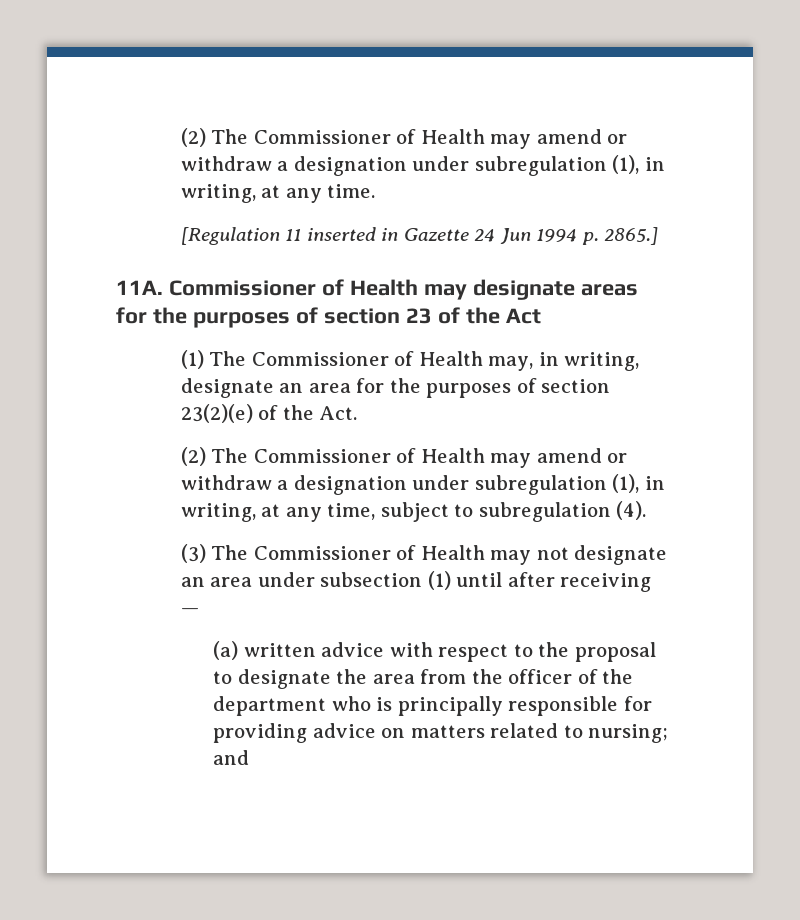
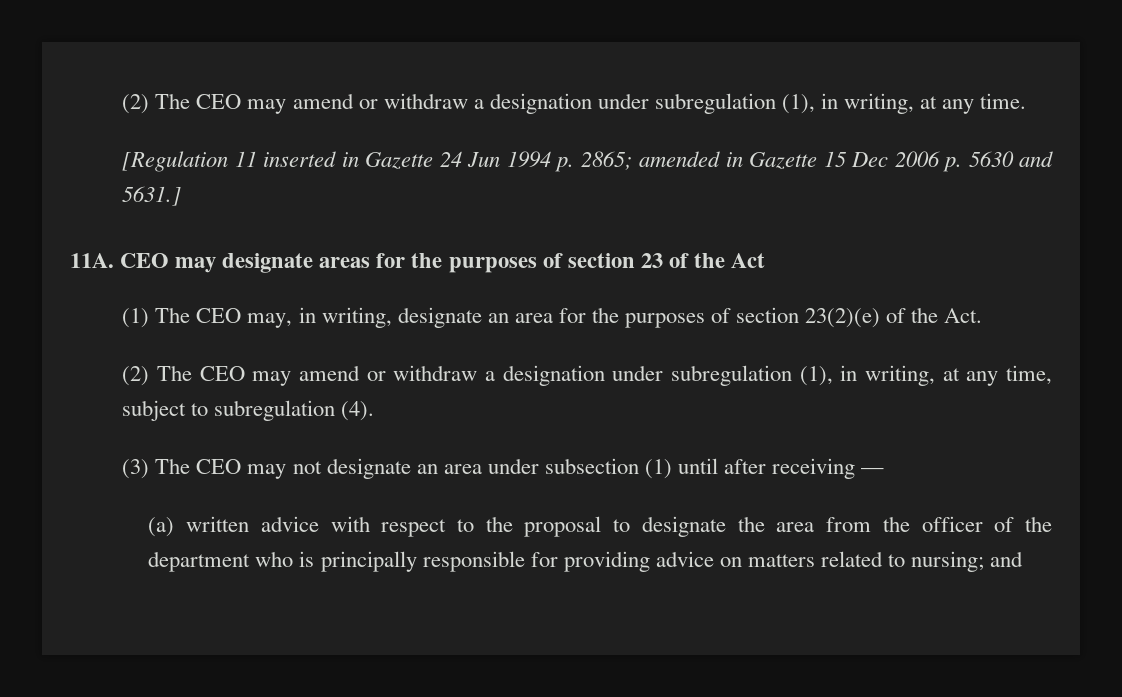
- (2) The Commissioner of Health may amend or withdraw a designation under subregulation (1), in writing, at any time.
+ (2) The CEO may amend or withdraw a designation under subregulation (1), in writing, at any time.
- [Regulation 11 inserted in Gazette 24 Jun 1994 p. 2865.]
- 11A. Commissioner of Health may designate areas for the purposes of section 23 of the Act
+ [Regulation 11 inserted in Gazette 24 Jun 1994 p. 2865; amended in Gazette 15 Dec 2006 p. 5630 and 5631.]
+ 11A. CEO may designate areas for the purposes of section 23 of the Act
- (1) The Commissioner of Health may, in writing, designate an area for the purposes of section 23(2)(e) of the Act.
+ (1) The CEO may, in writing, designate an area for the purposes of section 23(2)(e) of the Act.
- (2) The Commissioner of Health may amend or withdraw a designation under subregulation (1), in writing, at any time, subject to subregulation (4).
+ (2) The CEO may amend or withdraw a designation under subregulation (1), in writing, at any time, subject to subregulation (4).
- (3) The Commissioner of Health may not designate an area under subsection (1) until after receiving —
+ (3) The CEO may not designate an area under subsection (1) until after receiving —

